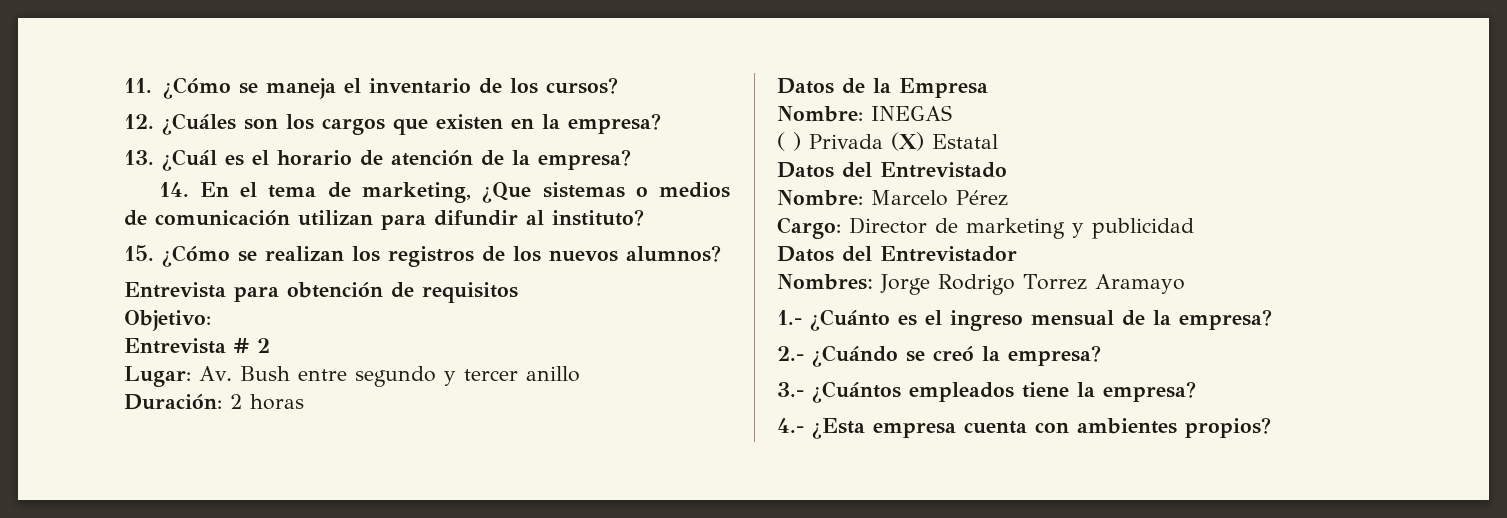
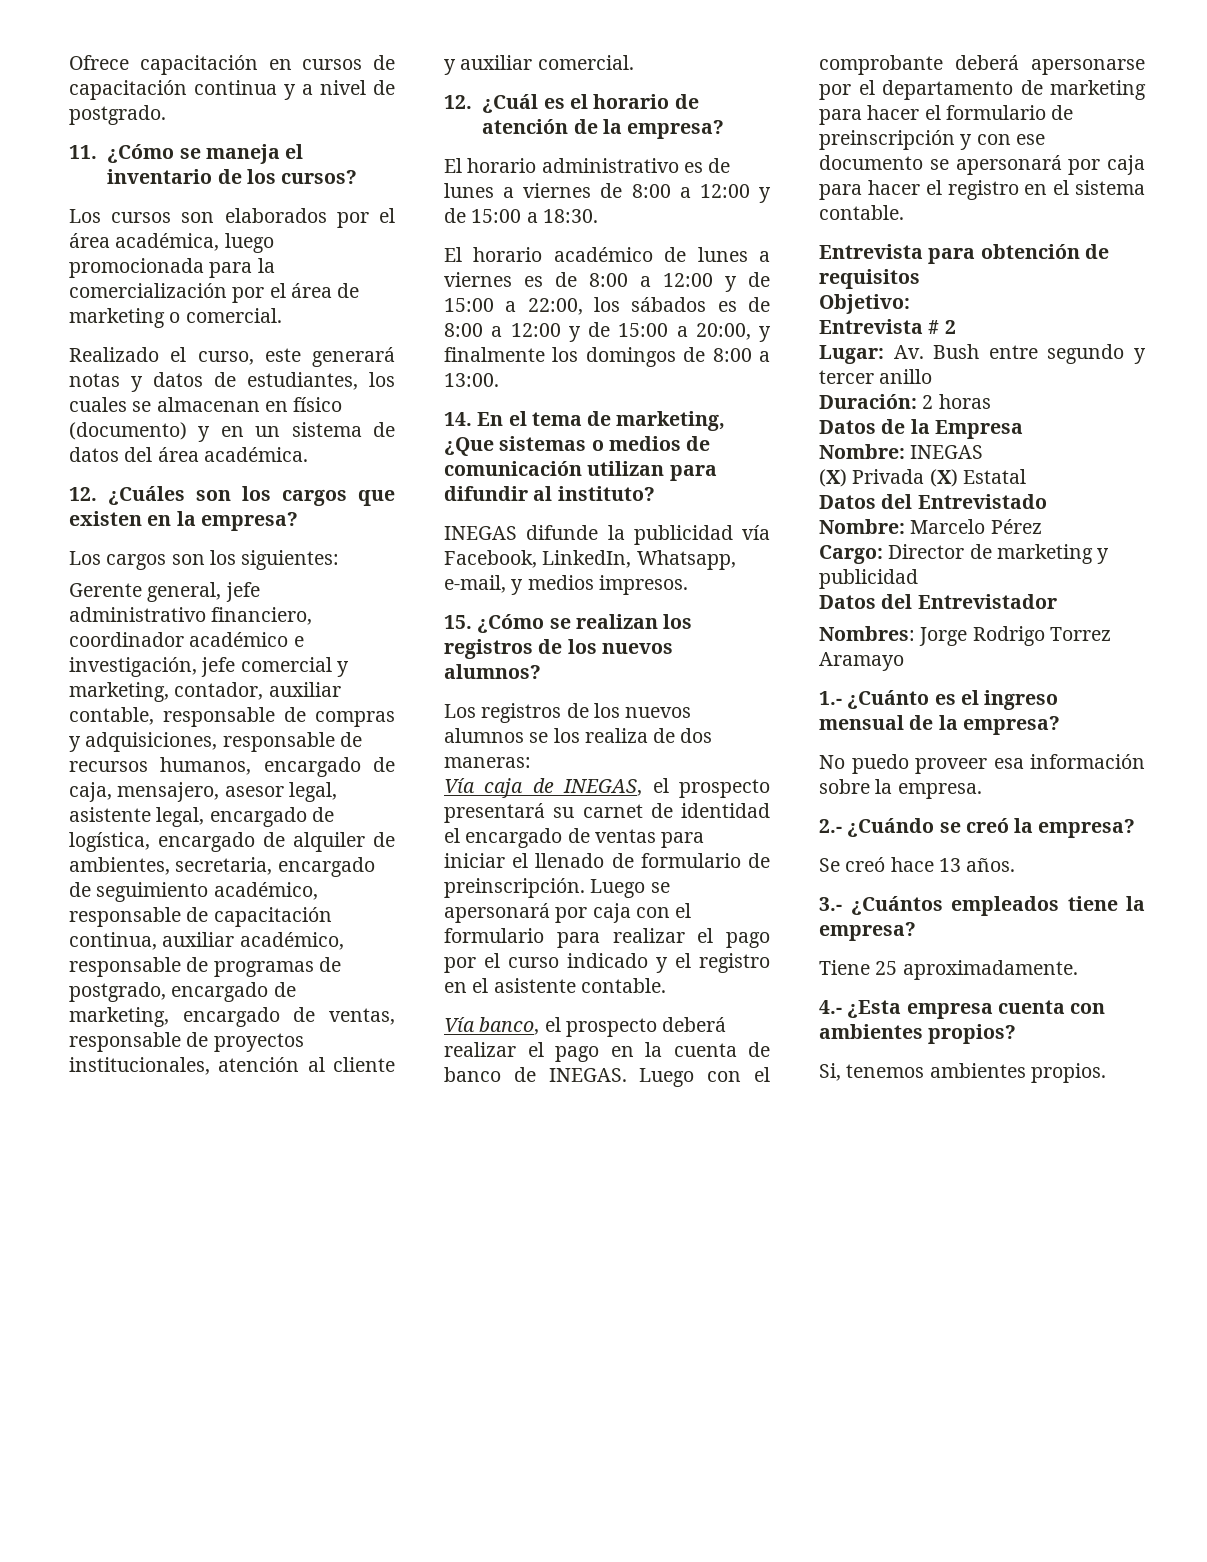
+ Ofrece capacitación en cursos de capacitación continua y a nivel de postgrado.
+ Los cursos son elaborados por el área académica, luego promocionada para la comercialización por el área de marketing o comercial.
+ Realizado el curso, este generará notas y datos de estudiantes, los cuales se almacenan en físico (documento) y en un sistema de datos del área académica.
- 13. ¿Cuál es el horario de atención de la empresa?
+ Los cargos son los siguientes:
+ Gerente general, jefe administrativo financiero, coordinador académico e investigación, jefe comercial y marketing, contador, auxiliar contable, responsable de compras y adquisiciones, responsable de recursos humanos, encargado de caja, mensajero, asesor legal, asistente legal, encargado de logística, encargado de alquiler de ambientes, secretaria, encargado de seguimiento académico, responsable de capacitación continua, auxiliar académico, responsable de programas de postgrado, encargado de marketing, encargado de ventas, responsable de proyectos institucionales, atención al cliente y auxiliar comercial.
+ 12. ¿Cuál es el horario de atención de la empresa?
+ El horario administrativo es de lunes a viernes de 8:00 a 12:00 y de 15:00 a 18:30.
+ El horario académico de lunes a viernes es de 8:00 a 12:00 y de 15:00 a 22:00, los sábados es de 8:00 a 12:00 y de 15:00 a 20:00, y finalmente los domingos de 8:00 a 13:00.
+ INEGAS difunde la publicidad vía Facebook, LinkedIn, Whatsapp, e-mail, y medios impresos.
+ Los registros de los nuevos alumnos se los realiza de dos maneras:
+ Vía caja de INEGAS, el prospecto presentará su carnet de identidad el encargado de ventas para iniciar el llenado de formulario de preinscripción. Luego se apersonará por caja con el formulario para realizar el pago por el curso indicado y el registro en el asistente contable.
+ Vía banco, el prospecto deberá realizar el pago en la cuenta de banco de INEGAS. Luego con el comprobante deberá apersonarse por el departamento de marketing para hacer el formulario de preinscripción y con ese documento se apersonará por caja para hacer el registro en el sistema contable.
- ( ) Privada (X) Estatal
+ (X) Privada (X) Estatal
+ No puedo proveer esa información sobre la empresa.
+ Se creó hace 13 años.
+ Tiene 25 aproximadamente.
+ Si, tenemos ambientes propios.

